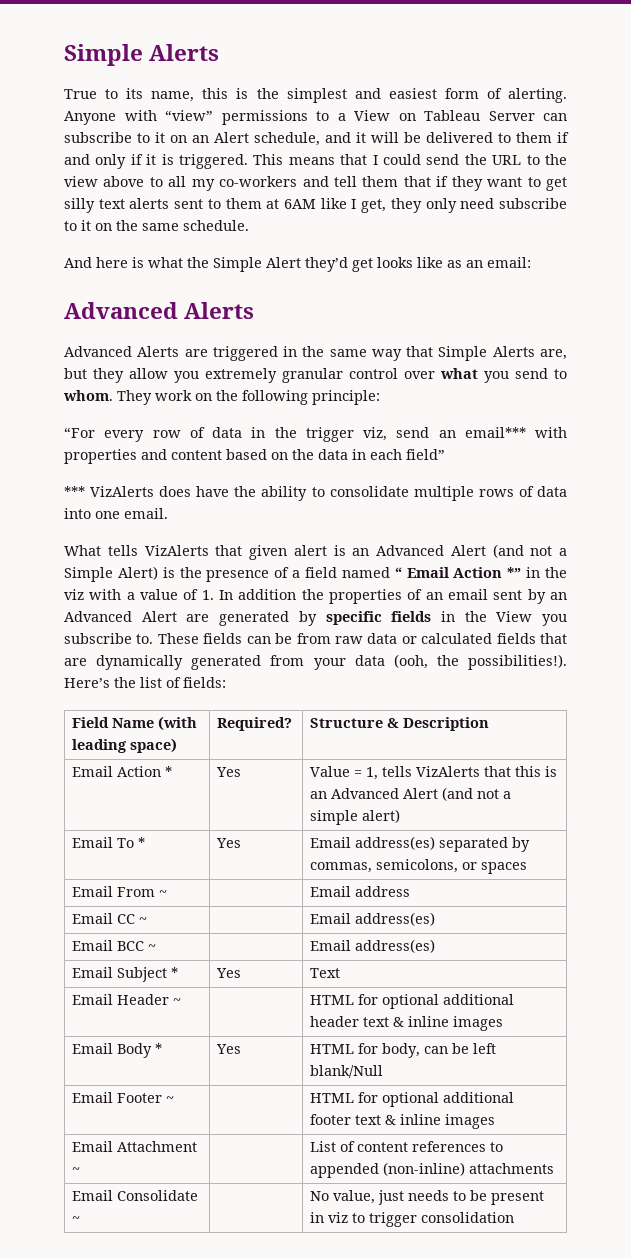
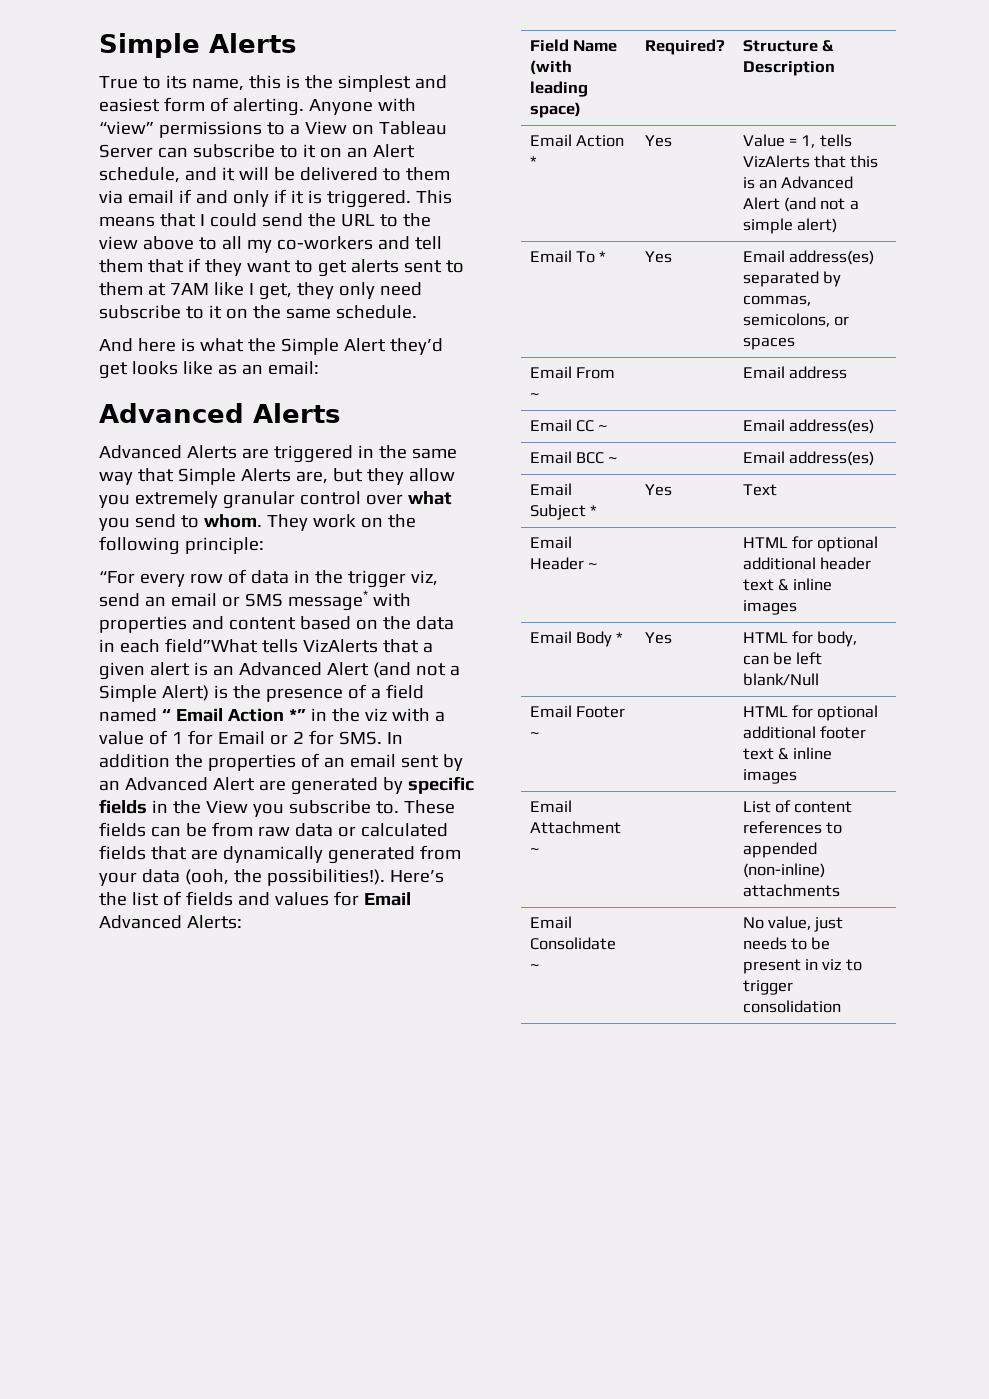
- Anyone with “view” permissions to a View on Tableau Server can subscribe to it on an Alert schedule, and it will be delivered to them if and only if it is triggered.
+ Anyone with “view” permissions to a View on Tableau Server can subscribe to it on an Alert schedule, and it will be delivered to them via email if and only if it is triggered.
- This means that I could send the URL to the view above to all my co-workers and tell them that if they want to get silly text alerts sent to them at 6AM like I get, they only need subscribe to it on the same schedule.
+ This means that I could send the URL to the view above to all my co-workers and tell them that if they want to get alerts sent to them at 7AM like I get, they only need subscribe to it on the same schedule.
- “For every row of data in the trigger viz, send an email*** with properties and content based on the data in each field”
- *** VizAlerts does have the ability to consolidate multiple rows of data into one email.
- What tells VizAlerts that given alert is an Advanced Alert (and not a Simple Alert) is the presence of a field named “ Email Action *” in the viz with a value of 1. In addition the properties of an email sent by an Advanced Alert are generated by specific fields in the View you subscribe to.
+ “For every row of data in the trigger viz, send an email or SMS message* with properties and content based on the data in each field”What tells VizAlerts that a given alert is an Advanced Alert (and not a Simple Alert) is the presence of a field named “ Email Action *” in the viz with a value of 1 for Email or 2 for SMS. In addition the properties of an email sent by an Advanced Alert are generated by specific fields in the View you subscribe to.
- Here’s the list of fields:
+ Here’s the list of fields and values for Email Advanced Alerts:

